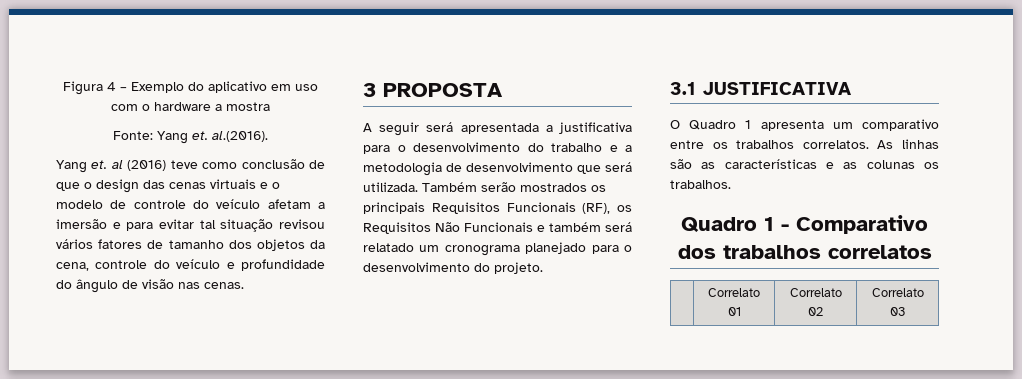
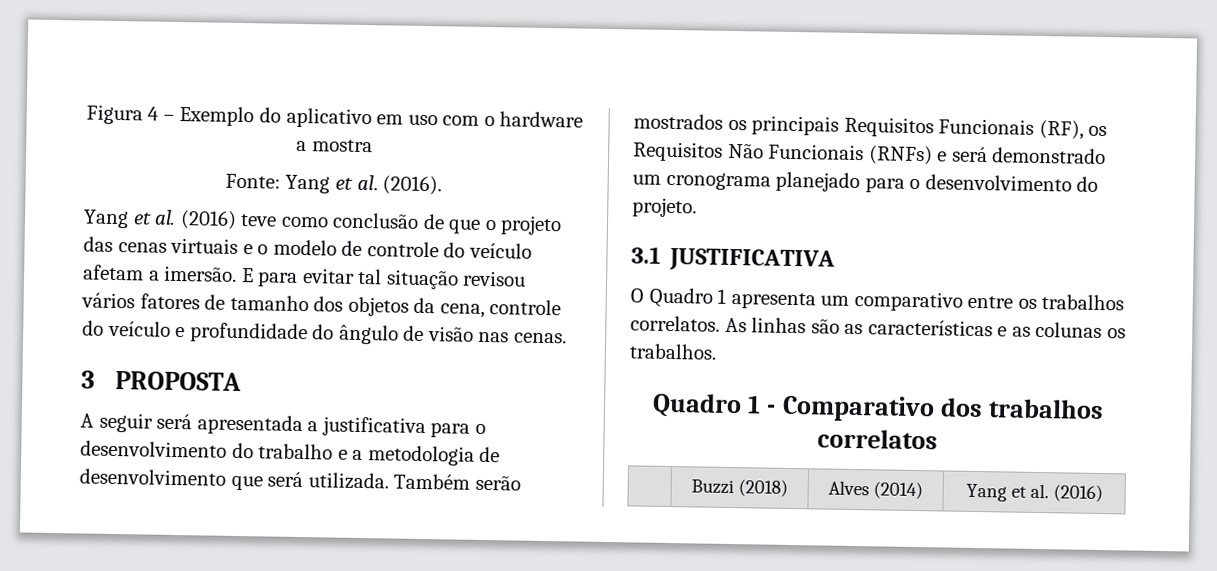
- Fonte: Yang et. al.(2016).
- Yang et. al (2016) teve como conclusão de que o design das cenas virtuais e o modelo de controle do veículo afetam a imersão e para evitar tal situação revisou vários fatores de tamanho dos objetos da cena, controle do veículo e profundidade do ângulo de visão nas cenas.
+ Fonte: Yang et al. (2016).
+ Yang et al. (2016) teve como conclusão de que o projeto das cenas virtuais e o modelo de controle do veículo afetam a imersão. E para evitar tal situação revisou vários fatores de tamanho dos objetos da cena, controle do veículo e profundidade do ângulo de visão nas cenas.
- Também serão mostrados os principais Requisitos Funcionais (RF), os Requisitos Não Funcionais e também será relatado um cronograma planejado para o desenvolvimento do projeto.
+ Também serão mostrados os principais Requisitos Funcionais (RF), os Requisitos Não Funcionais (RNFs) e será demonstrado um cronograma planejado para o desenvolvimento do projeto.
- | Correlato 01 | Correlato 02 | Correlato 03
+ | Buzzi (2018) | Alves (2014) | Yang et al. (2016)

